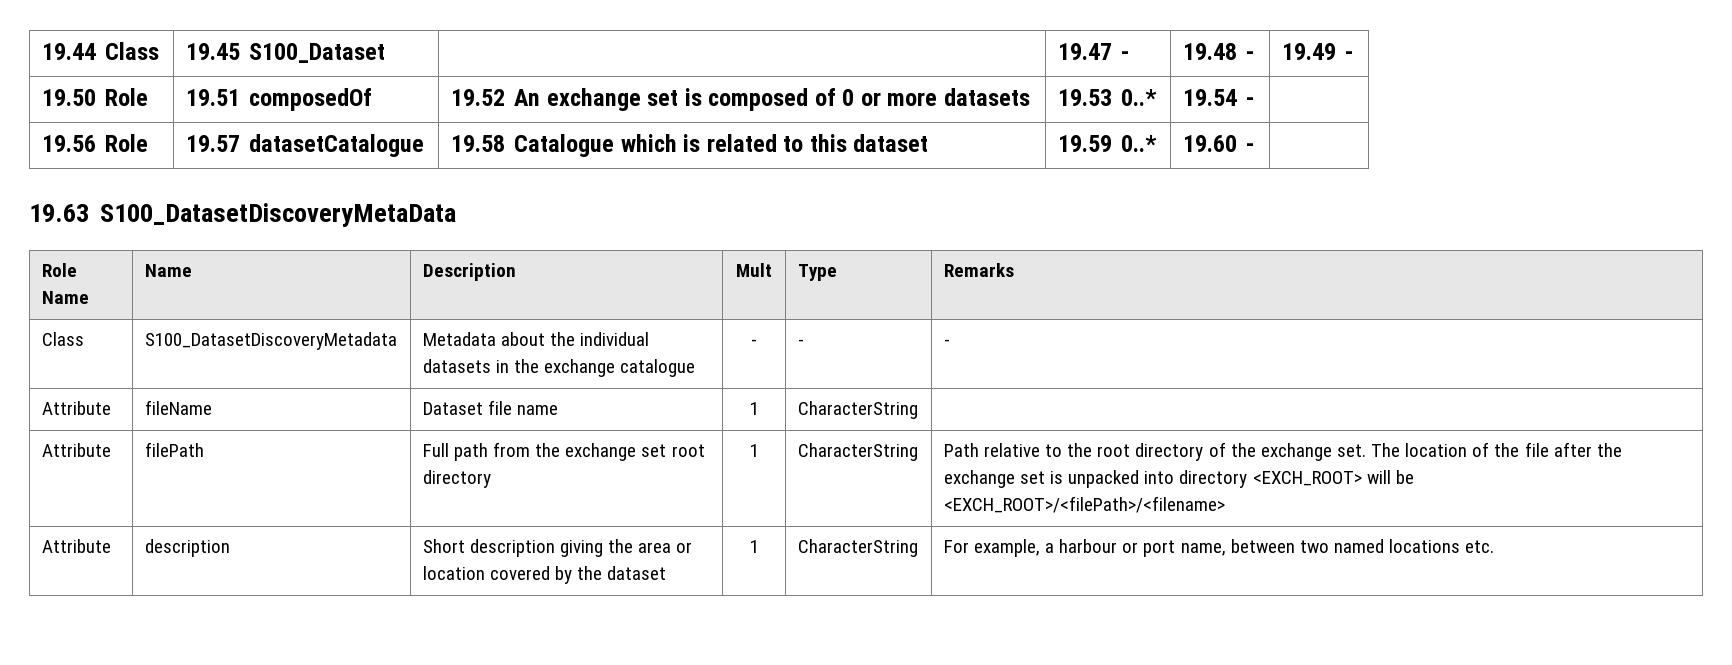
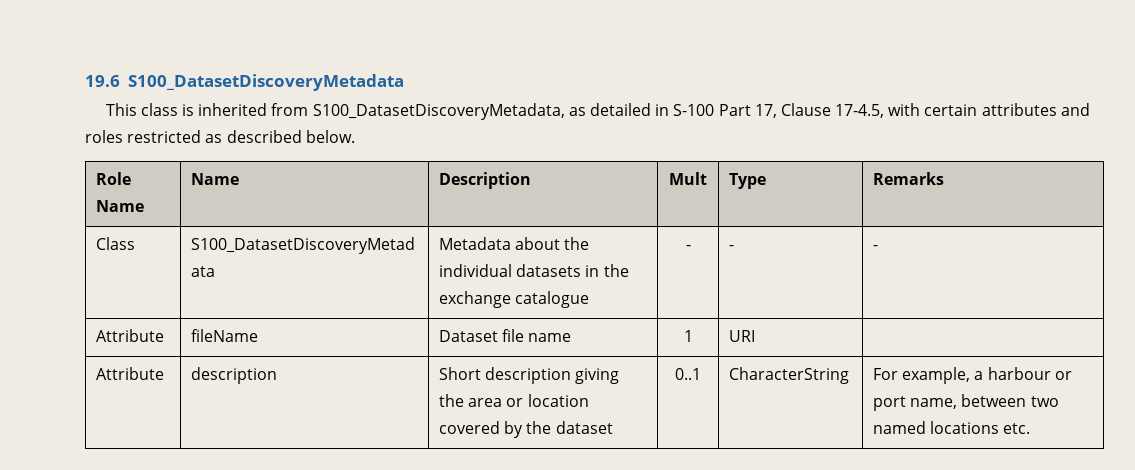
- 19.44 Class | 19.45 S100_Dataset | | 19.47 - | 19.48 - | 19.49 -
- 19.50 Role | 19.51 composedOf | 19.52 An exchange set is composed of 0 or more datasets | 19.53 0..* | 19.54 - |
- 19.56 Role | 19.57 datasetCatalogue | 19.58 Catalogue which is related to this dataset | 19.59 0..* | 19.60 - |
- 19.63 S100_DatasetDiscoveryMetaData
+ 19.6 S100_DatasetDiscoveryMetadata
+ This class is inherited from S100_DatasetDiscoveryMetadata, as detailed in S-100 Part 17, Clause 17-4.5, with certain attributes and roles restricted as described below.
- Attribute | fileName | Dataset file name | 1 | CharacterString |
- Attribute | filePath | Full path from the exchange set root directory | 1 | CharacterString | Path relative to the root directory of the exchange set. The location of the file after the exchange set is unpacked into directory <EXCH_ROOT> will be <EXCH_ROOT>/<filePath>/<filename>
+ Attribute | fileName | Dataset file name | 1 | URI |
- Attribute | description | Short description giving the area or location covered by the dataset | 1 | CharacterString | For example, a harbour or port name, between two named locations etc.
+ Attribute | description | Short description giving the area or location covered by the dataset | 0..1 | CharacterString | For example, a harbour or port name, between two named locations etc.

